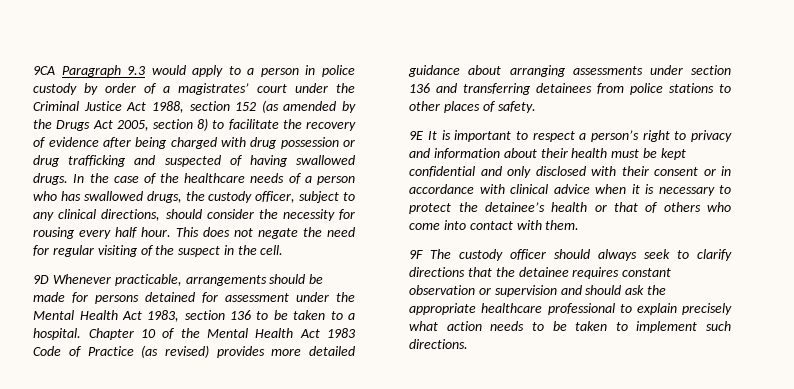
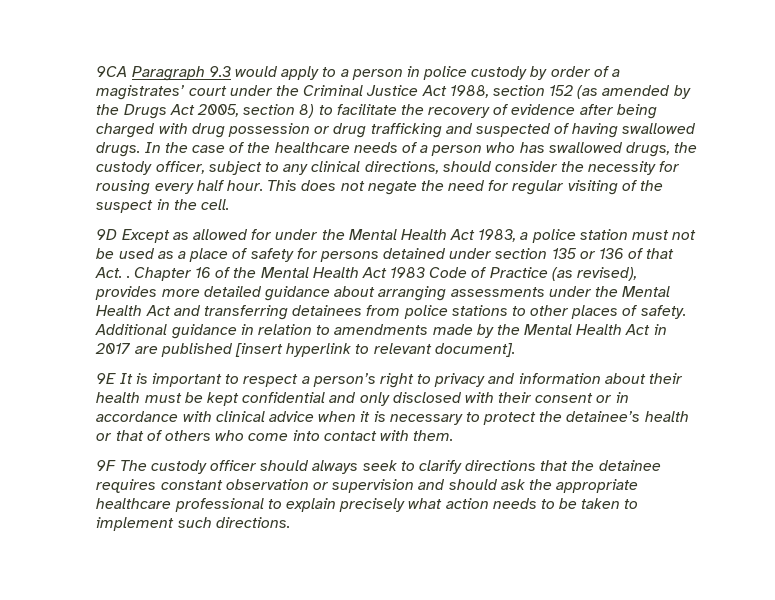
- 9D Whenever practicable, arrangements should be made for persons detained for assessment under the Mental Health Act 1983, section 136 to be taken to a hospital. Chapter 10 of the Mental Health Act 1983 Code of Practice (as revised) provides more detailed guidance about arranging assessments under section 136 and transferring detainees from police stations to other places of safety.
+ 9D Except as allowed for under the Mental Health Act 1983, a police station must not be used as a place of safety for persons detained under section 135 or 136 of that Act. . Chapter 16 of the Mental Health Act 1983 Code of Practice (as revised), provides more detailed guidance about arranging assessments under the Mental Health Act and transferring detainees from police stations to other places of safety. Additional guidance in relation to amendments made by the Mental Health Act in 2017 are published [insert hyperlink to relevant document].

